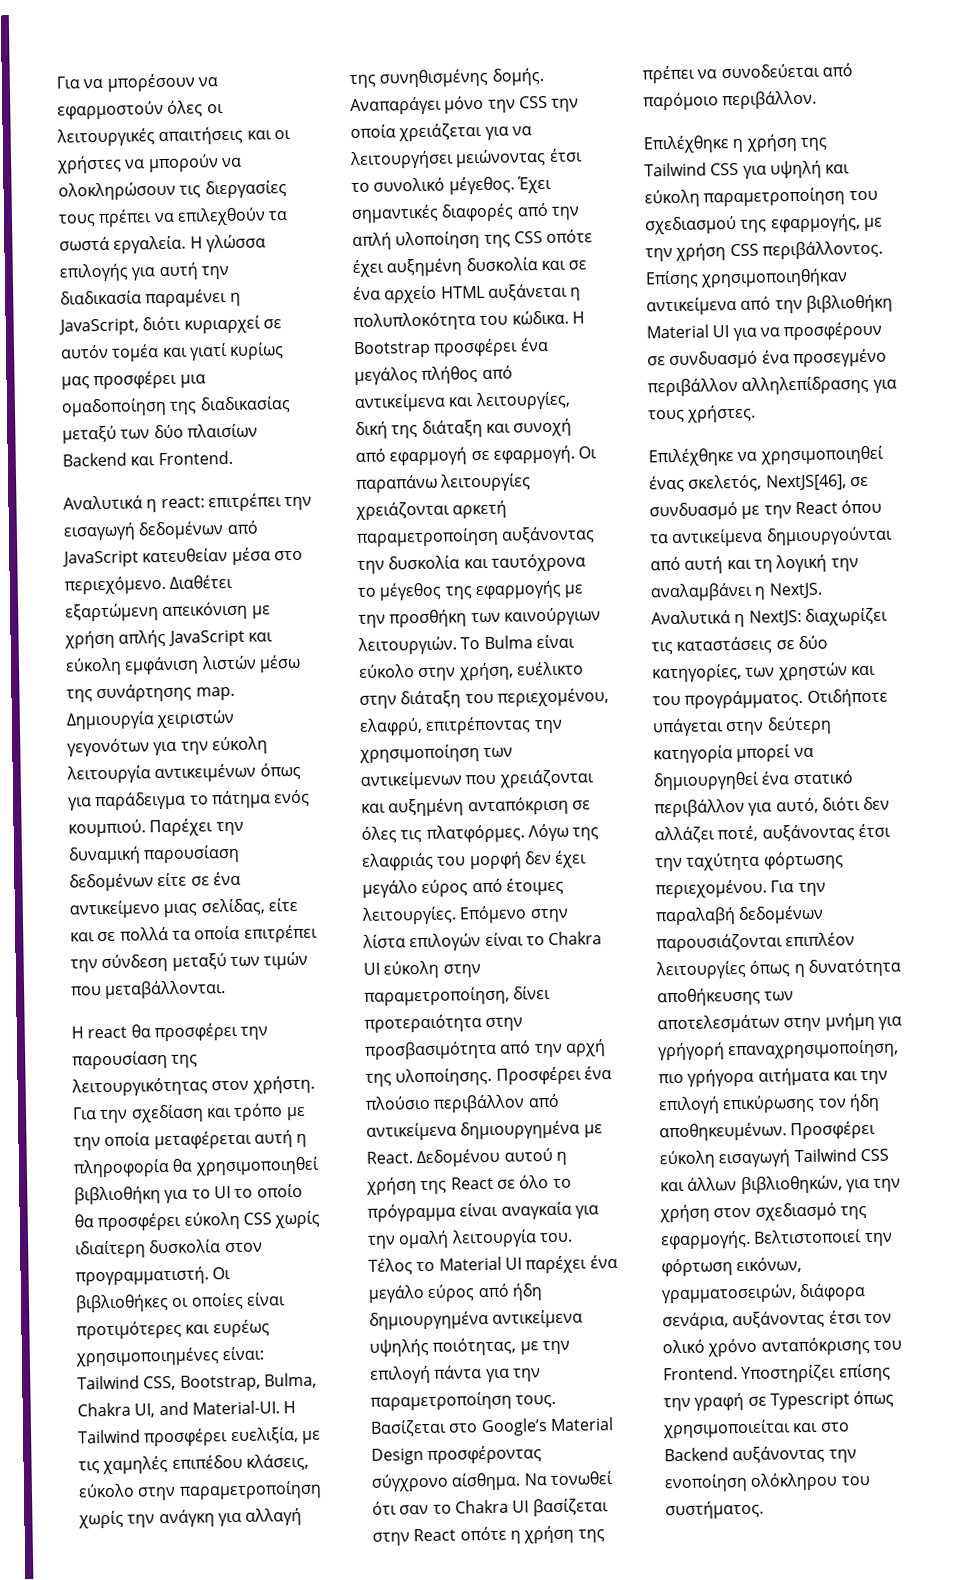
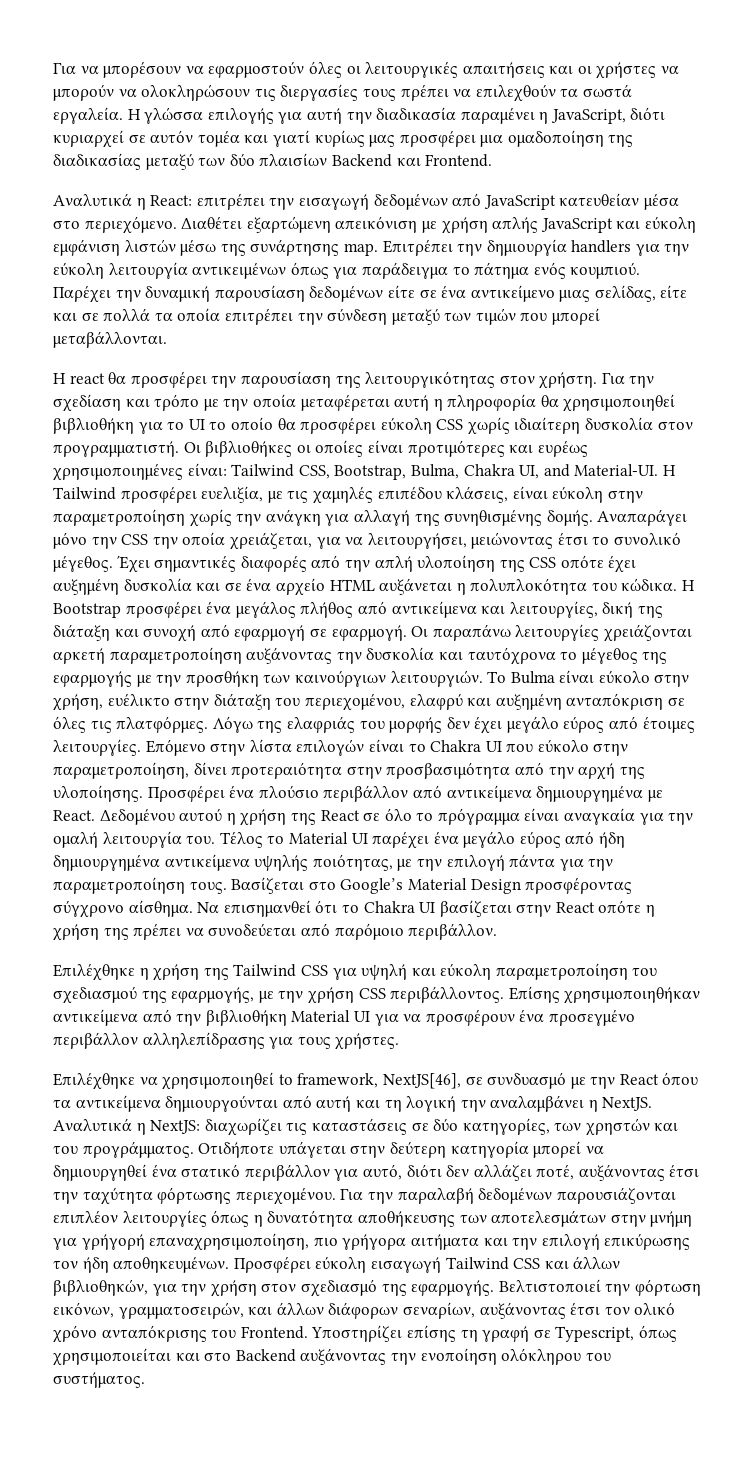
- Αναλυτικά η react: επιτρέπει την εισαγωγή δεδομένων από JavaScript κατευθείαν μέσα στο περιεχόμενο.
+ Αναλυτικά η React: επιτρέπει την εισαγωγή δεδομένων από JavaScript κατευθείαν μέσα στο περιεχόμενο.
- Δημιουργία χειριστών γεγονότων για την εύκολη λειτουργία αντικειμένων όπως για παράδειγμα το πάτημα ενός κουμπιού.
+ Επιτρέπει την δημιουργία handlers για την εύκολη λειτουργία αντικειμένων όπως για παράδειγμα το πάτημα ενός κουμπιού.
- Παρέχει την δυναμική παρουσίαση δεδομένων είτε σε ένα αντικείμενο μιας σελίδας, είτε και σε πολλά τα οποία επιτρέπει την σύνδεση μεταξύ των τιμών που μεταβάλλονται.
+ Παρέχει την δυναμική παρουσίαση δεδομένων είτε σε ένα αντικείμενο μιας σελίδας, είτε και σε πολλά τα οποία επιτρέπει την σύνδεση μεταξύ των τιμών που μπορεί μεταβάλλονται.
- Η Tailwind προσφέρει ευελιξία, με τις χαμηλές επιπέδου κλάσεις, εύκολο στην παραμετροποίηση χωρίς την ανάγκη για αλλαγή της συνηθισμένης δομής.
+ Η Tailwind προσφέρει ευελιξία, με τις χαμηλές επιπέδου κλάσεις, είναι εύκολη στην παραμετροποίηση χωρίς την ανάγκη για αλλαγή της συνηθισμένης δομής.
- Αναπαράγει μόνο την CSS την οποία χρειάζεται για να λειτουργήσει μειώνοντας έτσι το συνολικό μέγεθος.
+ Αναπαράγει μόνο την CSS την οποία χρειάζεται, για να λειτουργήσει, μειώνοντας έτσι το συνολικό μέγεθος.
- Το Bulma είναι εύκολο στην χρήση, ευέλικτο στην διάταξη του περιεχομένου, ελαφρύ, επιτρέποντας την χρησιμοποίηση των αντικείμενων που χρειάζονται και αυξημένη ανταπόκριση σε όλες τις πλατφόρμες.
+ Το Bulma είναι εύκολο στην χρήση, ευέλικτο στην διάταξη του περιεχομένου, ελαφρύ και αυξημένη ανταπόκριση σε όλες τις πλατφόρμες.
- Λόγω της ελαφριάς του μορφή δεν έχει μεγάλο εύρος από έτοιμες λειτουργίες.
+ Λόγω της ελαφριάς του μορφής δεν έχει μεγάλο εύρος από έτοιμες λειτουργίες.
- Επόμενο στην λίστα επιλογών είναι το Chakra UI εύκολη στην παραμετροποίηση, δίνει προτεραιότητα στην προσβασιμότητα από την αρχή της υλοποίησης.
+ Επόμενο στην λίστα επιλογών είναι το Chakra UI που εύκολο στην παραμετροποίηση, δίνει προτεραιότητα στην προσβασιμότητα από την αρχή της υλοποίησης.
- Να τονωθεί ότι σαν το Chakra UI βασίζεται στην React οπότε η χρήση της πρέπει να συνοδεύεται από παρόμοιο περιβάλλον.
+ Να επισημανθεί ότι το Chakra UI βασίζεται στην React οπότε η χρήση της πρέπει να συνοδεύεται από παρόμοιο περιβάλλον.
- Επίσης χρησιμοποιηθήκαν αντικείμενα από την βιβλιοθήκη Material UI για να προσφέρουν σε συνδυασμό ένα προσεγμένο περιβάλλον αλληλεπίδρασης για τους χρήστες.
+ Επίσης χρησιμοποιηθήκαν αντικείμενα από την βιβλιοθήκη Material UI για να προσφέρουν ένα προσεγμένο περιβάλλον αλληλεπίδρασης για τους χρήστες.
- Επιλέχθηκε να χρησιμοποιηθεί ένας σκελετός, NextJS[46], σε συνδυασμό με την React όπου τα αντικείμενα δημιουργούνται από αυτή και τη λογική την αναλαμβάνει η NextJS.
+ Επιλέχθηκε να χρησιμοποιηθεί to framework, NextJS[46], σε συνδυασμό με την React όπου τα αντικείμενα δημιουργούνται από αυτή και τη λογική την αναλαμβάνει η NextJS.
- Βελτιστοποιεί την φόρτωση εικόνων, γραμματοσειρών, διάφορα σενάρια, αυξάνοντας έτσι τον ολικό χρόνο ανταπόκρισης του Frontend.
+ Βελτιστοποιεί την φόρτωση εικόνων, γραμματοσειρών, και άλλων διάφορων σεναρίων, αυξάνοντας έτσι τον ολικό χρόνο ανταπόκρισης του Frontend.
- Υποστηρίζει επίσης την γραφή σε Typescript όπως χρησιμοποιείται και στο Backend αυξάνοντας την ενοποίηση ολόκληρου του συστήματος.
+ Υποστηρίζει επίσης τη γραφή σε Typescript, όπως χρησιμοποιείται και στο Backend αυξάνοντας την ενοποίηση ολόκληρου του συστήματος.

